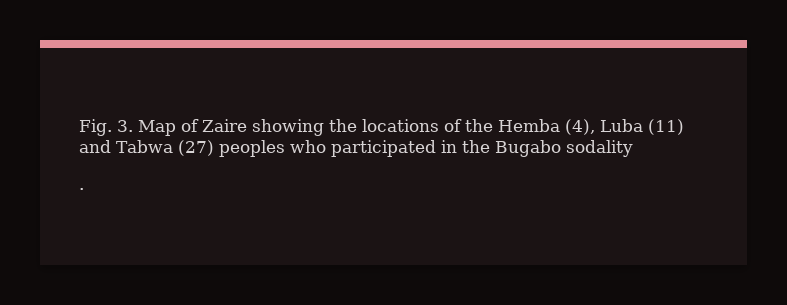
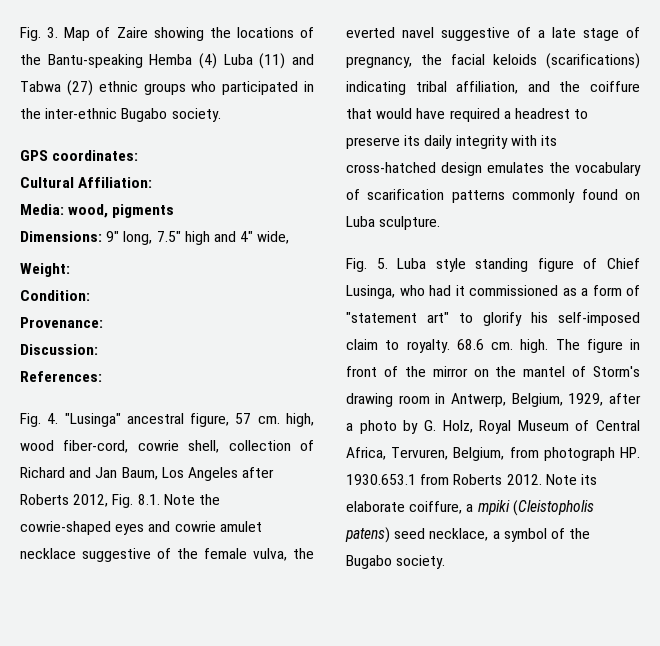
- Fig. 3. Map of Zaire showing the locations of the Hemba (4), Luba (11) and Tabwa (27) peoples who participated in the Bugabo sodality
- .
+ Fig. 3. Map of Zaire showing the locations of the Bantu-speaking Hemba (4) Luba (11) and Tabwa (27) ethnic groups who participated in the inter-ethnic Bugabo society.
+ GPS coordinates:
+ Cultural Affiliation:
+ Media: wood, pigments
+ Dimensions: 9" long, 7.5" high and 4" wide,
+ Weight:
+ Condition:
+ Provenance:
+ Discussion:
+ References:
+ Fig. 4. "Lusinga" ancestral figure, 57 cm. high, wood fiber-cord, cowrie shell, collection of Richard and Jan Baum, Los Angeles after Roberts 2012, Fig. 8.1. Note the cowrie-shaped eyes and cowrie amulet necklace suggestive of the female vulva, the everted navel suggestive of a late stage of pregnancy, the facial keloids (scarifications) indicating tribal affiliation, and the coiffure that would have required a headrest to preserve its daily integrity with its cross-hatched design emulates the vocabulary of scarification patterns commonly found on Luba sculpture.
+ Fig. 5. Luba style standing figure of Chief Lusinga, who had it commissioned as a form of "statement art" to glorify his self-imposed claim to royalty. 68.6 cm. high. The figure in front of the mirror on the mantel of Storm's drawing room in Antwerp, Belgium, 1929, after a photo by G. Holz, Royal Museum of Central Africa, Tervuren, Belgium, from photograph HP. 1930.653.1 from Roberts 2012. Note its elaborate coiffure, a mpiki (Cleistopholis patens) seed necklace, a symbol of the Bugabo society.

